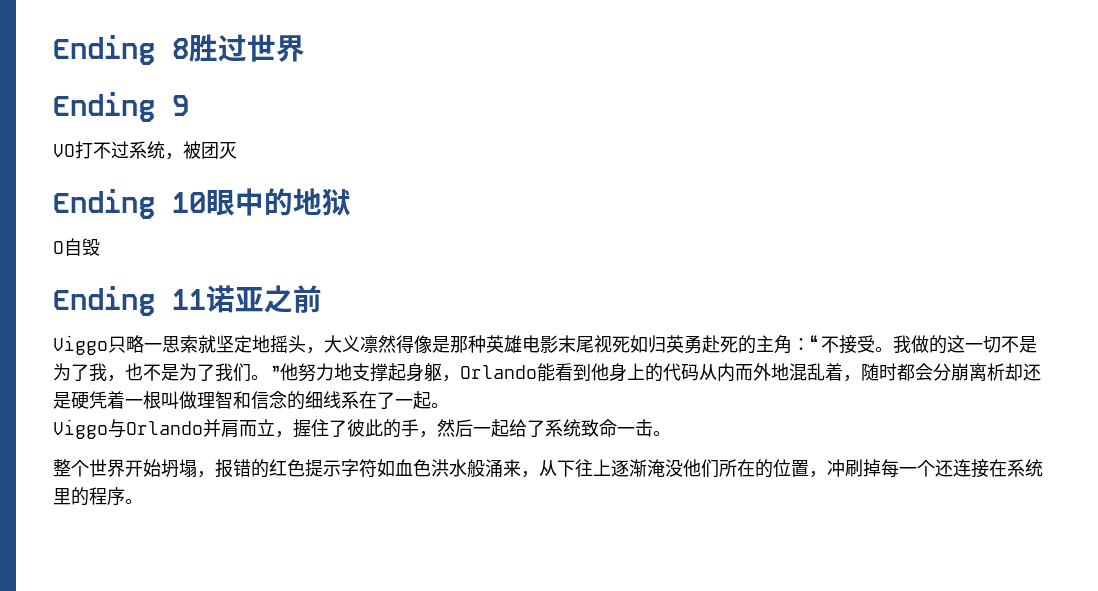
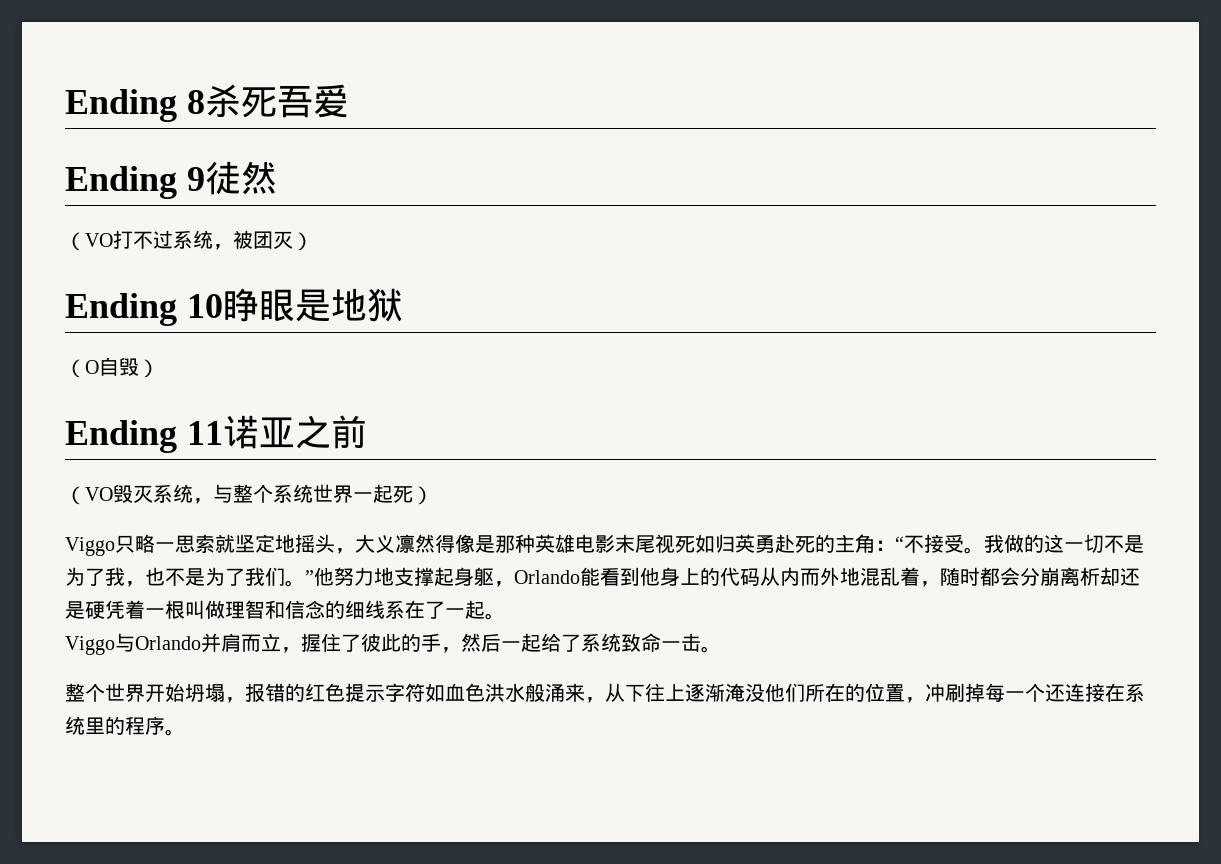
- Ending 8胜过世界
+ Ending 8杀死吾爱
- Ending 9
- VO打不过系统，被团灭
+ Ending 9徒然
+ （VO打不过系统，被团灭）
- Ending 10眼中的地狱
+ Ending 10睁眼是地狱
- O自毁
+ （O自毁）
+ （VO毁灭系统，与整个系统世界一起死）

